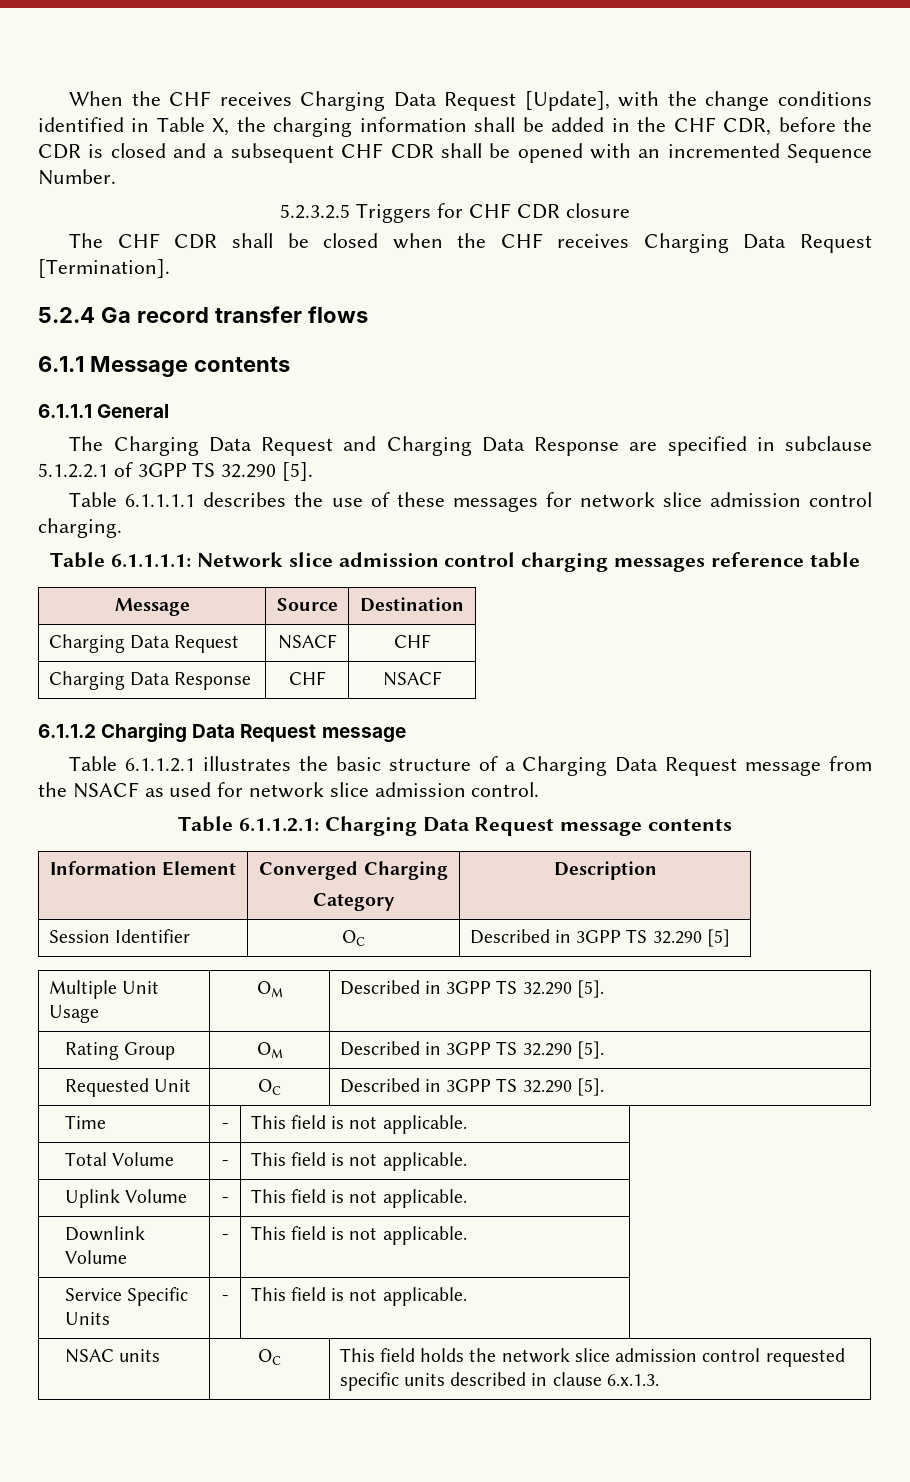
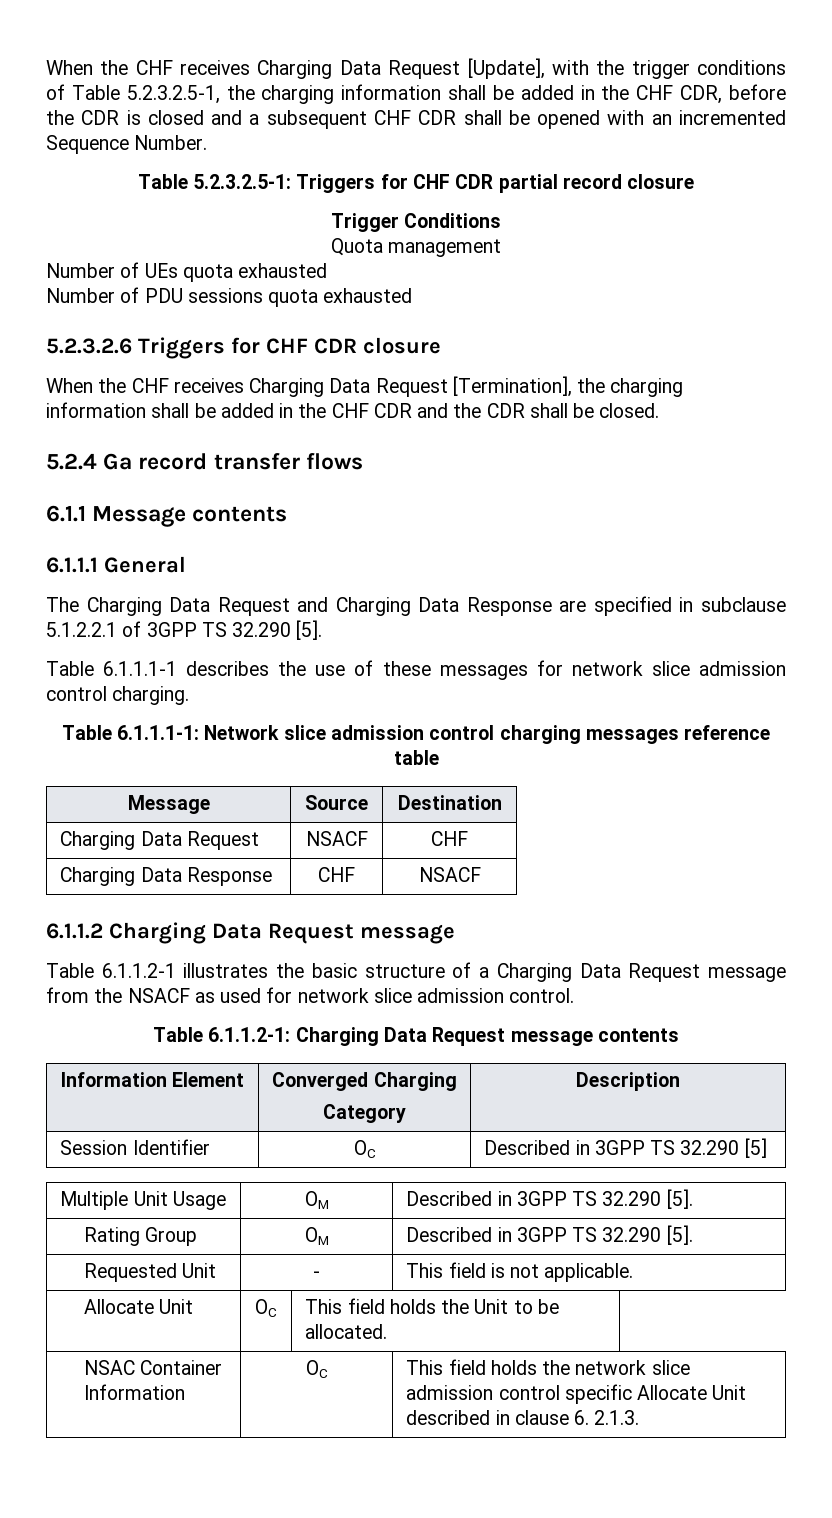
- When the CHF receives Charging Data Request [Update], with the change conditions identified in Table X, the charging information shall be added in the CHF CDR, before the CDR is closed and a subsequent CHF CDR shall be opened with an incremented Sequence Number.
+ When the CHF receives Charging Data Request [Update], with the trigger conditions of Table 5.2.3.2.5-1, the charging information shall be added in the CHF CDR, before the CDR is closed and a subsequent CHF CDR shall be opened with an incremented Sequence Number.
- 5.2.3.2.5 Triggers for CHF CDR closure
+ Table 5.2.3.2.5-1: Triggers for CHF CDR partial record closure
+ Trigger Conditions
+ Quota management
+ Number of UEs quota exhausted
+ Number of PDU sessions quota exhausted
+ 5.2.3.2.6 Triggers for CHF CDR closure
- The CHF CDR shall be closed when the CHF receives Charging Data Request [Termination].
+ When the CHF receives Charging Data Request [Termination], the charging information shall be added in the CHF CDR and the CDR shall be closed.
- Table 6.1.1.1.1 describes the use of these messages for network slice admission control charging.
+ Table 6.1.1.1-1 describes the use of these messages for network slice admission control charging.
- Table 6.1.1.1.1: Network slice admission control charging messages reference table
+ Table 6.1.1.1-1: Network slice admission control charging messages reference table
- Table 6.1.1.2.1 illustrates the basic structure of a Charging Data Request message from the NSACF as used for network slice admission control.
+ Table 6.1.1.2-1 illustrates the basic structure of a Charging Data Request message from the NSACF as used for network slice admission control.
- Table 6.1.1.2.1: Charging Data Request message contents
+ Table 6.1.1.2-1: Charging Data Request message contents
- Requested Unit | OC | Described in 3GPP TS 32.290 [5].
- Time | - | This field is not applicable.
- Total Volume | - | This field is not applicable.
- Uplink Volume | - | This field is not applicable.
- Downlink Volume | - | This field is not applicable.
- Service Specific Units | - | This field is not applicable.
+ Requested Unit | - | This field is not applicable.
+ Allocate Unit | OC | This field holds the Unit to be allocated.
- NSAC units | OC | This field holds the network slice admission control requested specific units described in clause 6.x.1.3.
+ NSAC Container Information | OC | This field holds the network slice admission control specific Allocate Unit described in clause 6. 2.1.3.

